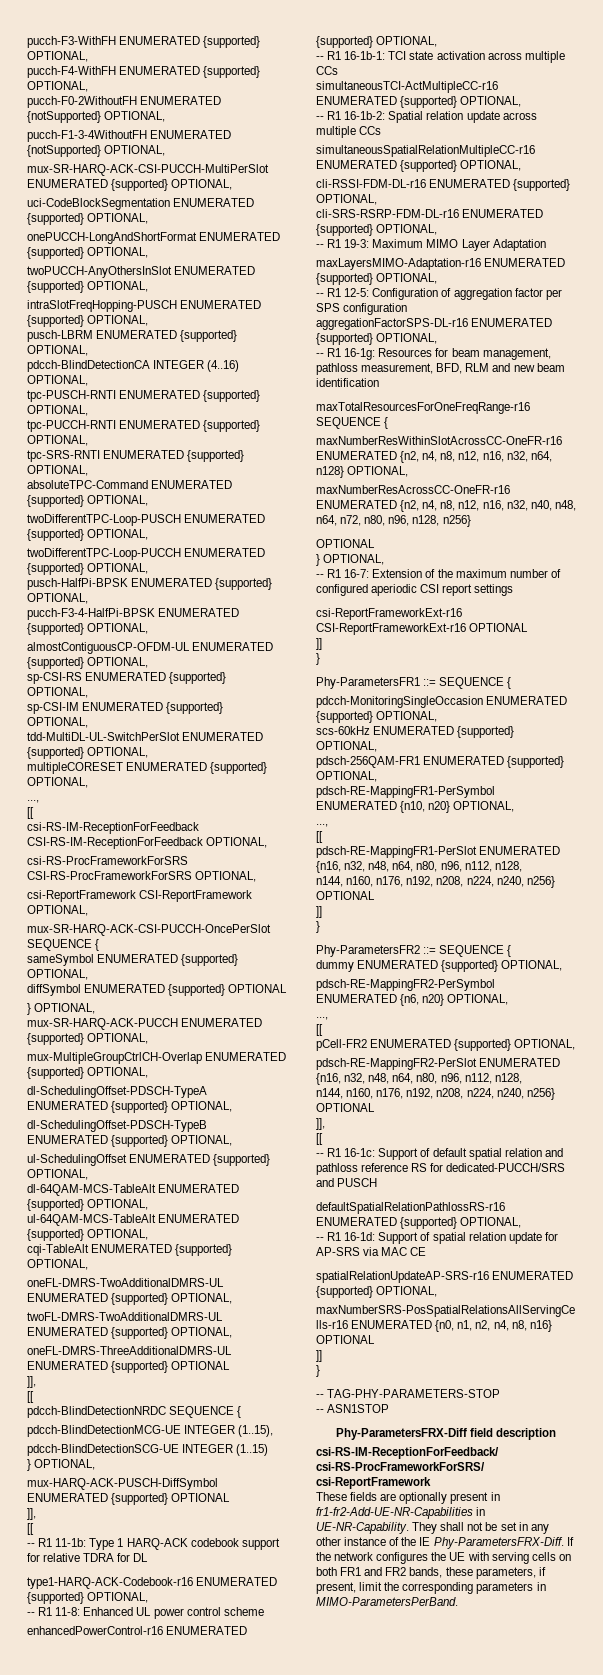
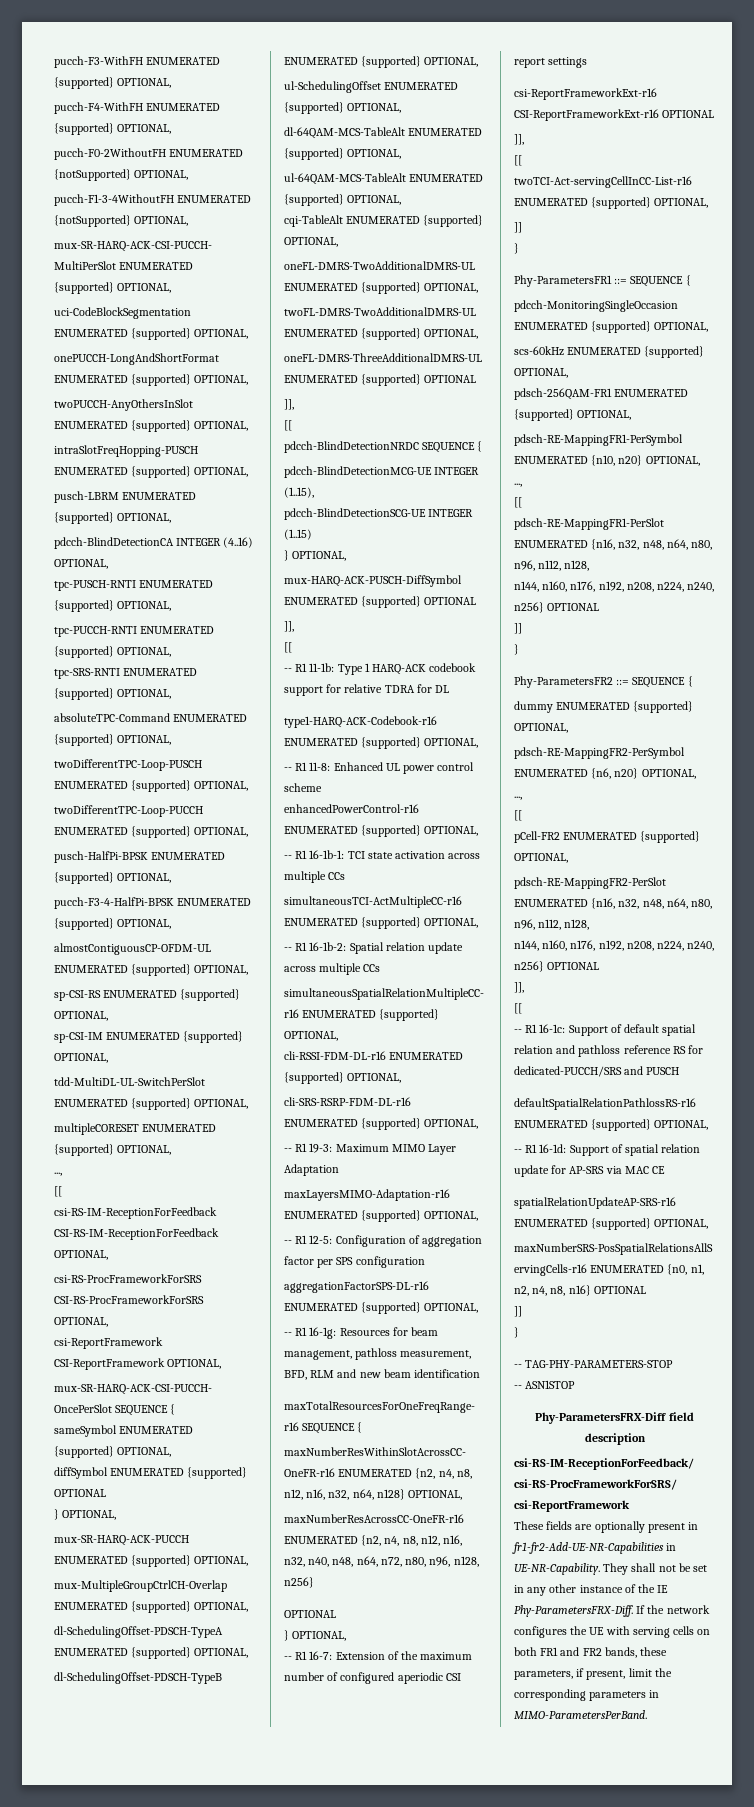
  csi-ReportFrameworkExt-r16 CSI-ReportFrameworkExt-r16 OPTIONAL
+ ]],
+ [[
+ twoTCI-Act-servingCellInCC-List-r16 ENUMERATED {supported} OPTIONAL,

